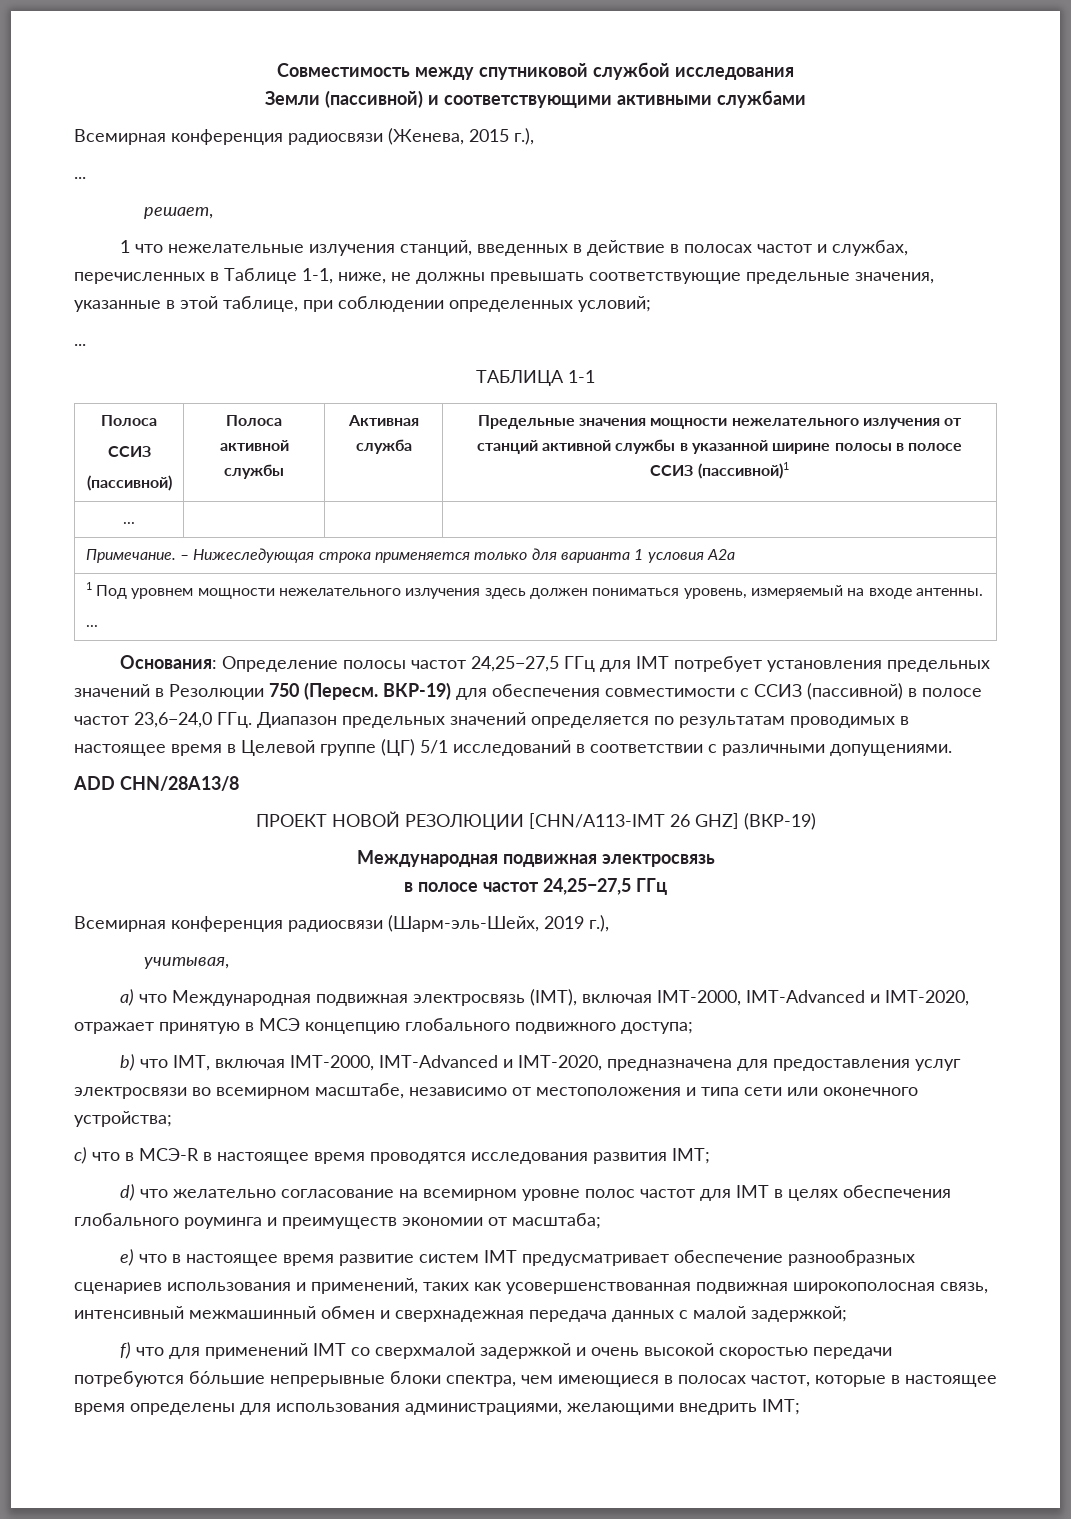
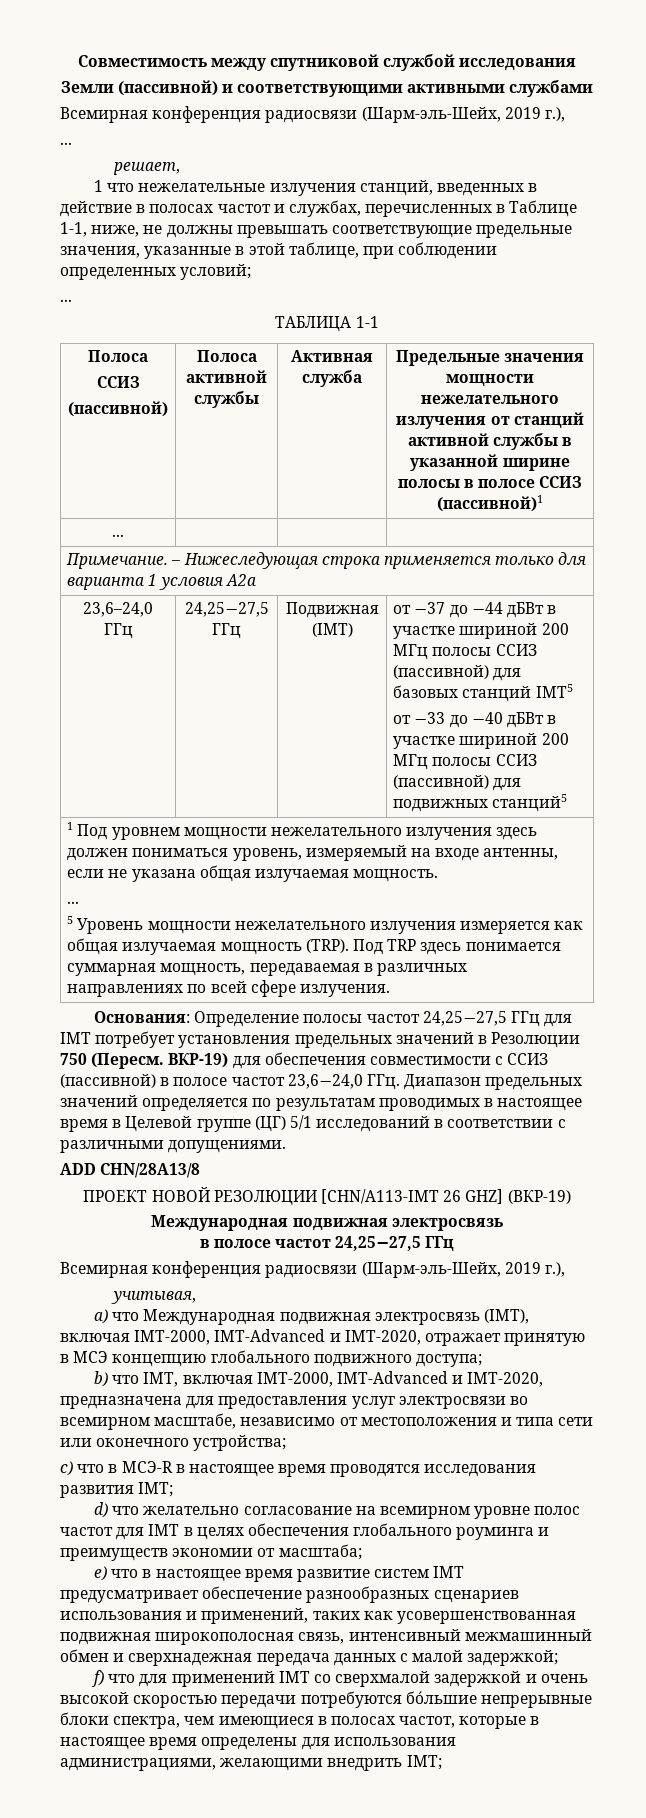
  Земли (пассивной) и соответствующими активными службами
- Всемирная конференция радиосвязи (Женева, 2015 г.),
+ Всемирная конференция радиосвязи (Шарм-эль-Шейх, 2019 г.),
+ 23,6–24,0 ГГц | 24,25−27,5 ГГц | Подвижная (IMT) | от −37 до −44 дБВт в участке шириной 200 МГц полосы ССИЗ (пассивной) для базовых станций IMT5
+ от −33 до −40 дБВт в участке шириной 200 МГц полосы ССИЗ (пассивной) для подвижных станций5
- 1 Под уровнем мощности нежелательного излучения здесь должен пониматься уровень, измеряемый на входе антенны.
+ 1 Под уровнем мощности нежелательного излучения здесь должен пониматься уровень, измеряемый на входе антенны, если не указана общая излучаемая мощность.
  ...
+ 5 Уровень мощности нежелательного излучения измеряется как общая излучаемая мощность (TRP). Под TRP здесь понимается суммарная мощность, передаваемая в различных направлениях по всей сфере излучения.

